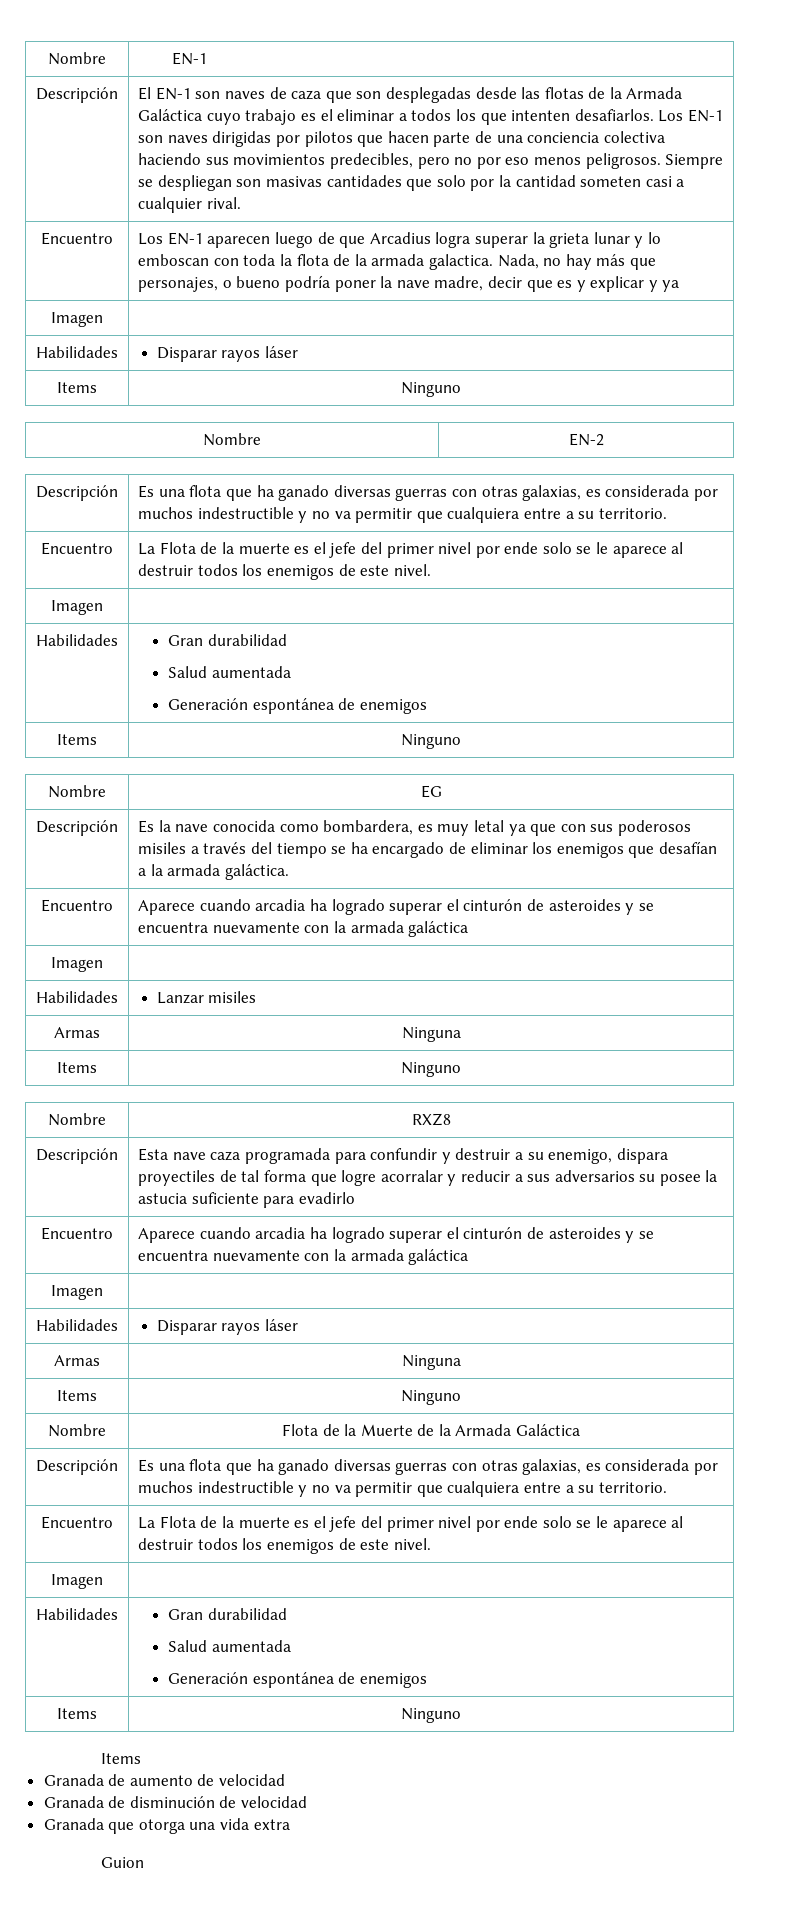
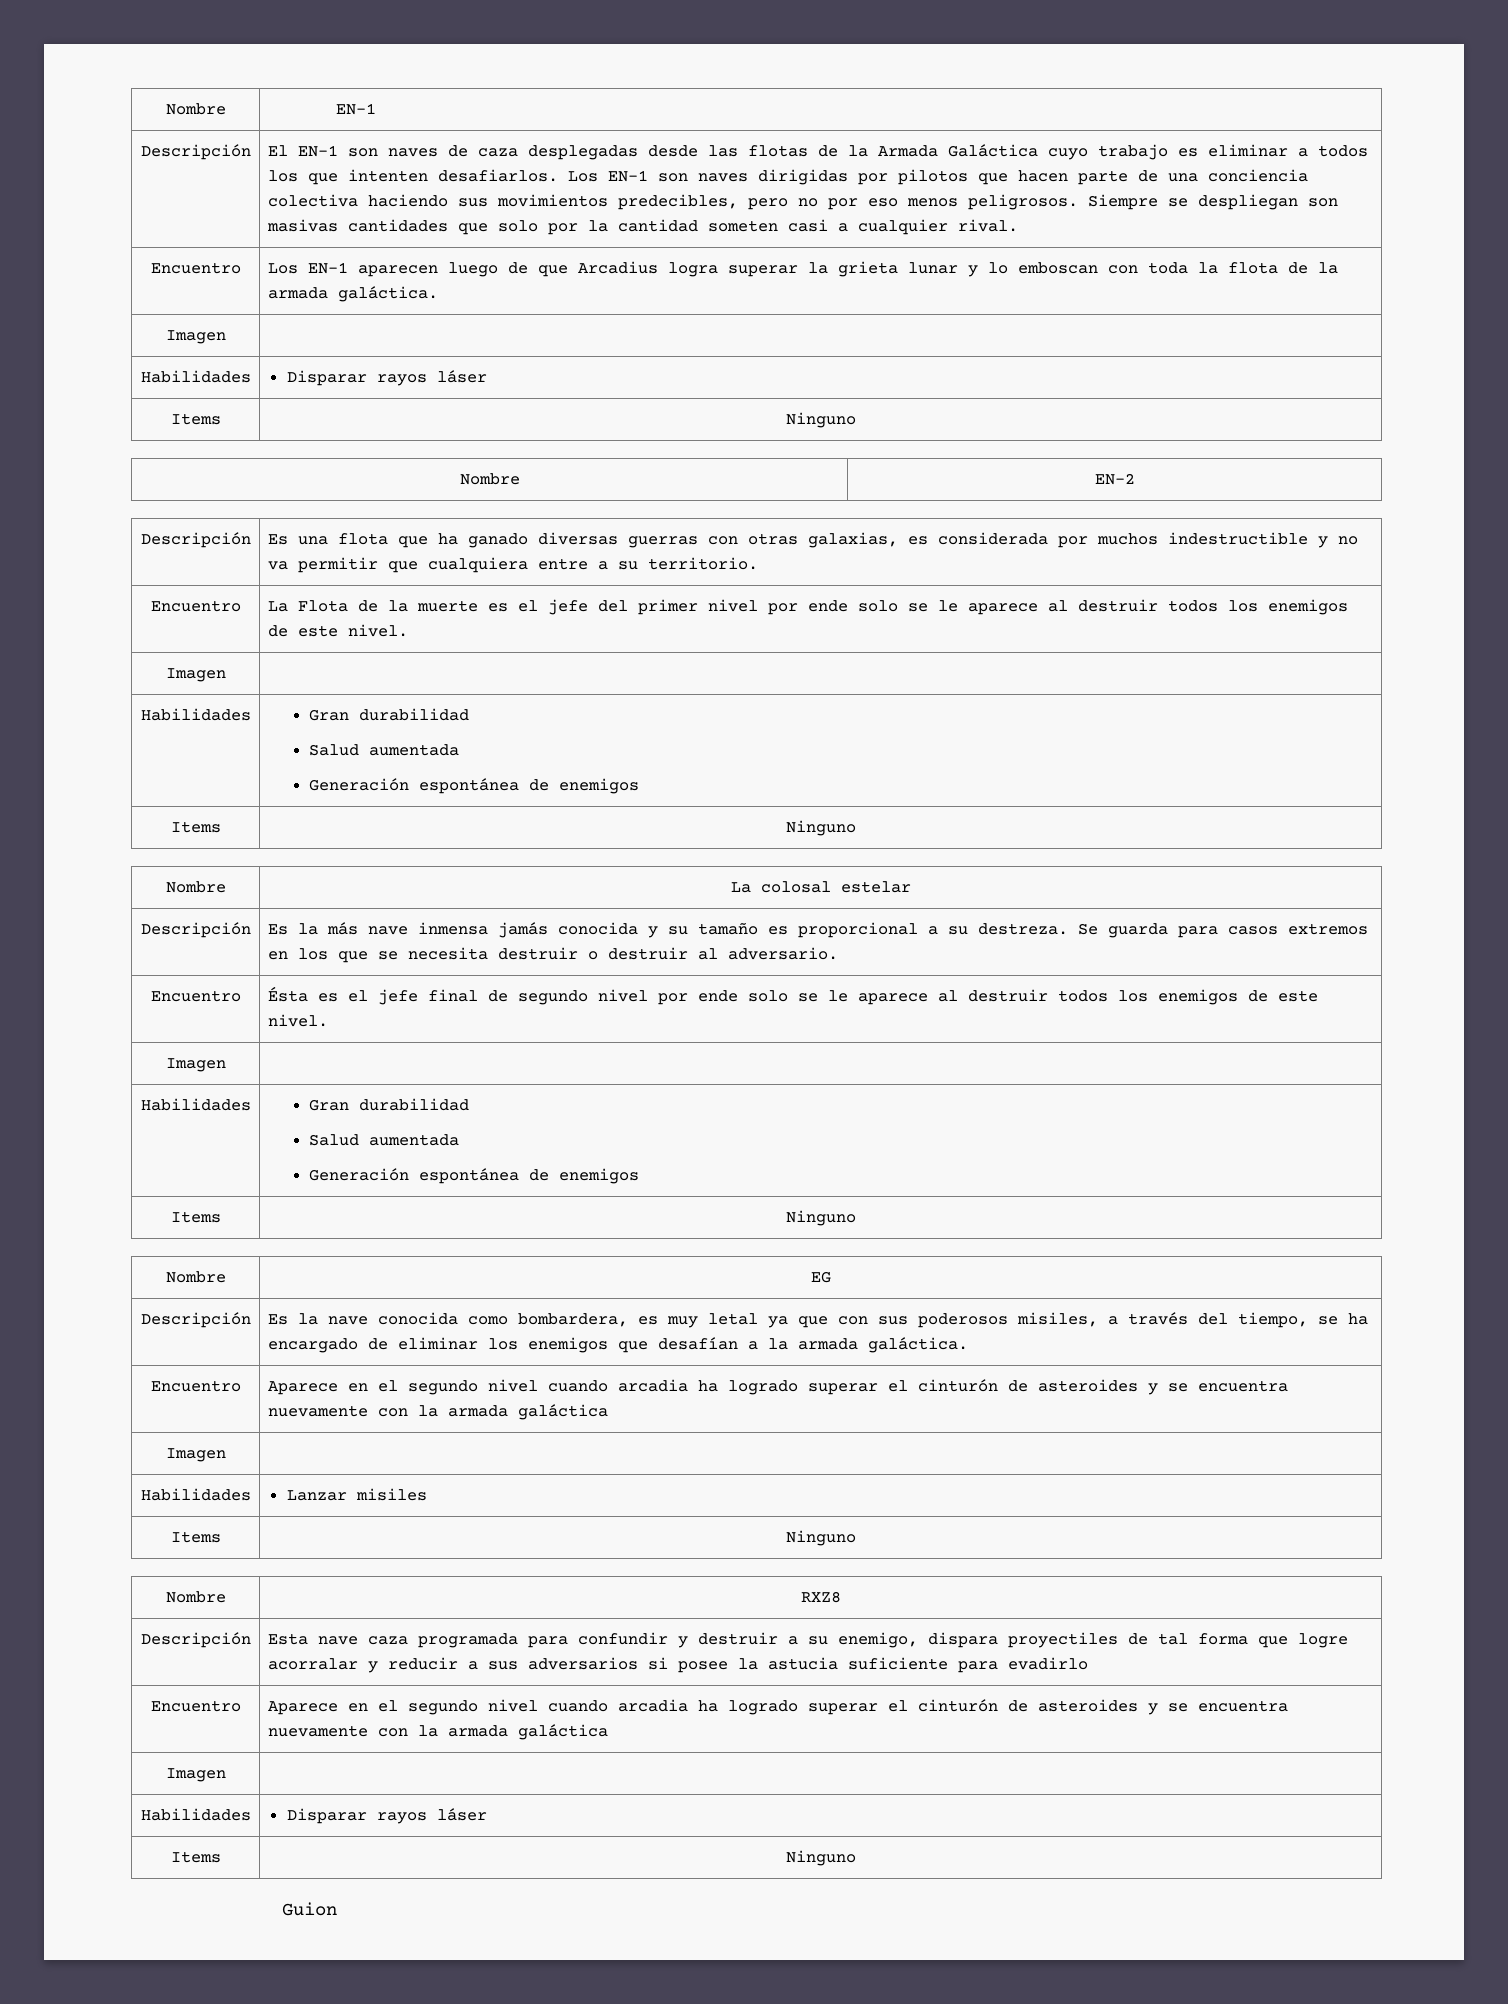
- El EN-1 son naves de caza que son desplegadas desde las flotas de la Armada Galáctica cuyo trabajo es el eliminar a todos los que intenten desafiarlos.
+ El EN-1 son naves de caza desplegadas desde las flotas de la Armada Galáctica cuyo trabajo es eliminar a todos los que intenten desafiarlos.
- Los EN-1 aparecen luego de que Arcadius logra superar la grieta lunar y lo emboscan con toda la flota de la armada galactica. Nada, no hay más que personajes, o bueno podría poner la nave madre, decir que es y explicar y ya
+ Los EN-1 aparecen luego de que Arcadius logra superar la grieta lunar y lo emboscan con toda la flota de la armada galáctica.
+ Nombre | La colosal estelar
+ Descripción | Es la más nave inmensa jamás conocida y su tamaño es proporcional a su destreza. Se guarda para casos extremos en los que se necesita destruir o destruir al adversario.
+ Encuentro | Ésta es el jefe final de segundo nivel por ende solo se le aparece al destruir todos los enemigos de este nivel.
+ Imagen |
+ Habilidades | Gran durabilidad
+ Salud aumentada
+ Generación espontánea de enemigos
+ Items | Ninguno
- Descripción | Es la nave conocida como bombardera, es muy letal ya que con sus poderosos misiles a través del tiempo se ha encargado de eliminar los enemigos que desafían a la armada galáctica.
- Encuentro | Aparece cuando arcadia ha logrado superar el cinturón de asteroides y se encuentra nuevamente con la armada galáctica
+ Descripción | Es la nave conocida como bombardera, es muy letal ya que con sus poderosos misiles, a través del tiempo, se ha encargado de eliminar los enemigos que desafían a la armada galáctica.
+ Encuentro | Aparece en el segundo nivel cuando arcadia ha logrado superar el cinturón de asteroides y se encuentra nuevamente con la armada galáctica
  Habilidades | Lanzar misiles
- Armas | Ninguna
- Descripción | Esta nave caza programada para confundir y destruir a su enemigo, dispara proyectiles de tal forma que logre acorralar y reducir a sus adversarios su posee la astucia suficiente para evadirlo
- Encuentro | Aparece cuando arcadia ha logrado superar el cinturón de asteroides y se encuentra nuevamente con la armada galáctica
+ Descripción | Esta nave caza programada para confundir y destruir a su enemigo, dispara proyectiles de tal forma que logre acorralar y reducir a sus adversarios si posee la astucia suficiente para evadirlo
+ Encuentro | Aparece en el segundo nivel cuando arcadia ha logrado superar el cinturón de asteroides y se encuentra nuevamente con la armada galáctica
  Imagen |
  Habilidades | Disparar rayos láser
- Armas | Ninguna
  Items | Ninguno
- Nombre | Flota de la Muerte de la Armada Galáctica
- Descripción | Es una flota que ha ganado diversas guerras con otras galaxias, es considerada por muchos indestructible y no va permitir que cualquiera entre a su territorio.
- Encuentro | La Flota de la muerte es el jefe del primer nivel por ende solo se le aparece al destruir todos los enemigos de este nivel.
- Imagen |
- Habilidades | Gran durabilidad
- Salud aumentada
- Generación espontánea de enemigos
- Items | Ninguno
- Items
- Granada de aumento de velocidad
- Granada de disminución de velocidad
- Granada que otorga una vida extra

